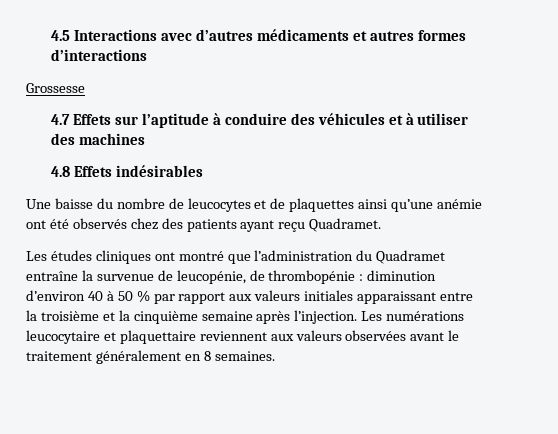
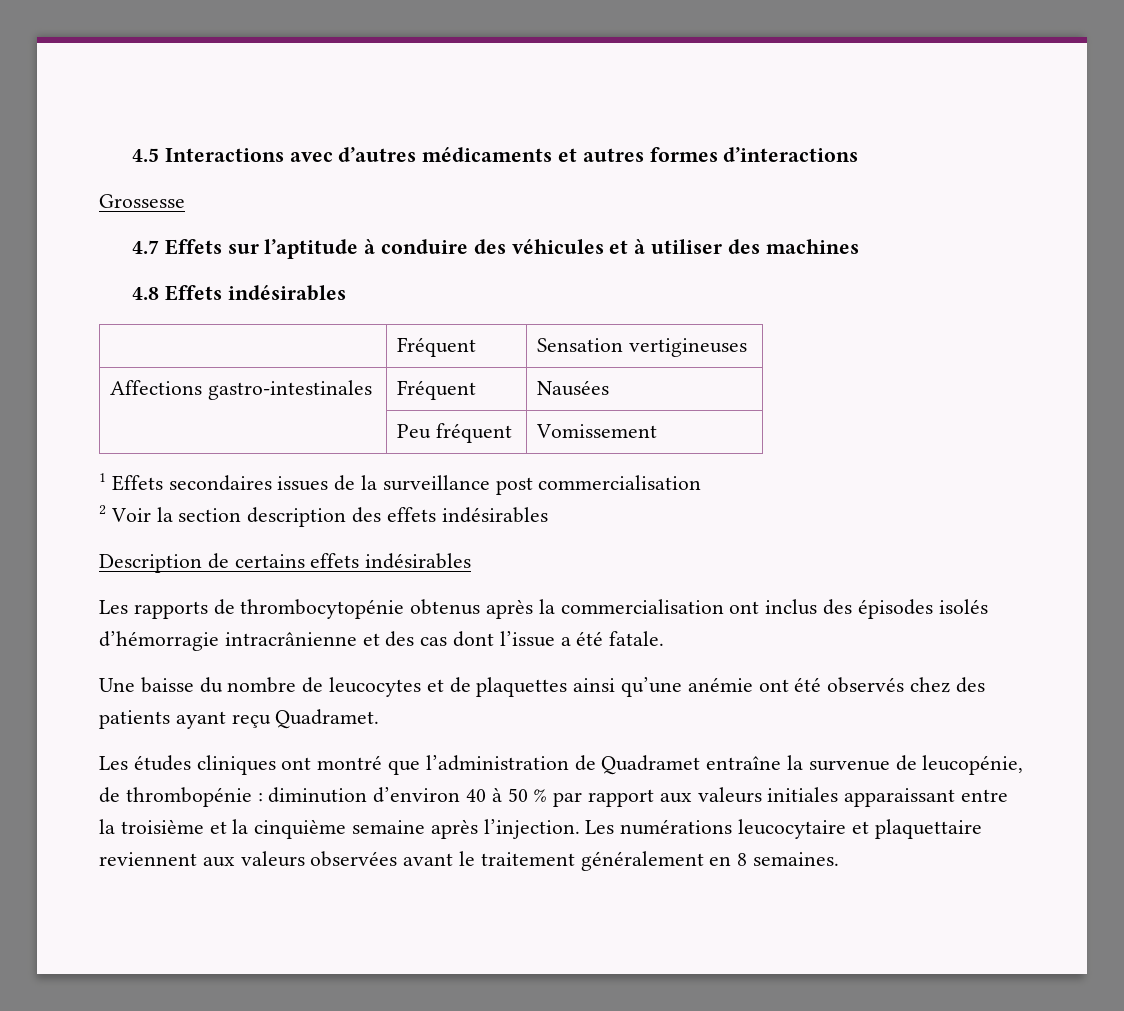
+ | Fréquent | Sensation vertigineuses
+ Affections gastro-intestinales | Fréquent | Nausées
+ | Peu fréquent | Vomissement
+ 1 Effets secondaires issues de la surveillance post commercialisation
+ 2 Voir la section description des effets indésirables
+ Description de certains effets indésirables
+ Les rapports de thrombocytopénie obtenus après la commercialisation ont inclus des épisodes isolés d’hémorragie intracrânienne et des cas dont l’issue a été fatale.
- Les études cliniques ont montré que l’administration du Quadramet entraîne la survenue de leucopénie, de thrombopénie : diminution d’environ 40 à 50 % par rapport aux valeurs initiales apparaissant entre la troisième et la cinquième semaine après l’injection.
+ Les études cliniques ont montré que l’administration de Quadramet entraîne la survenue de leucopénie, de thrombopénie : diminution d’environ 40 à 50 % par rapport aux valeurs initiales apparaissant entre la troisième et la cinquième semaine après l’injection.

